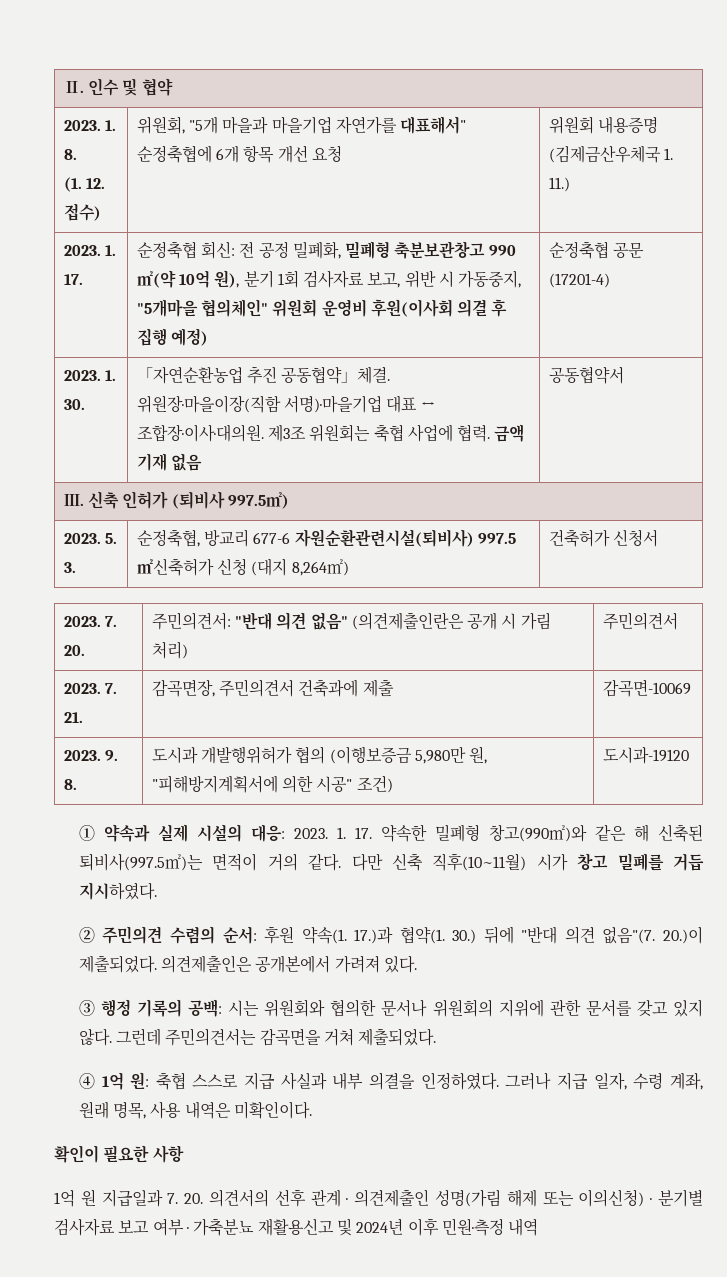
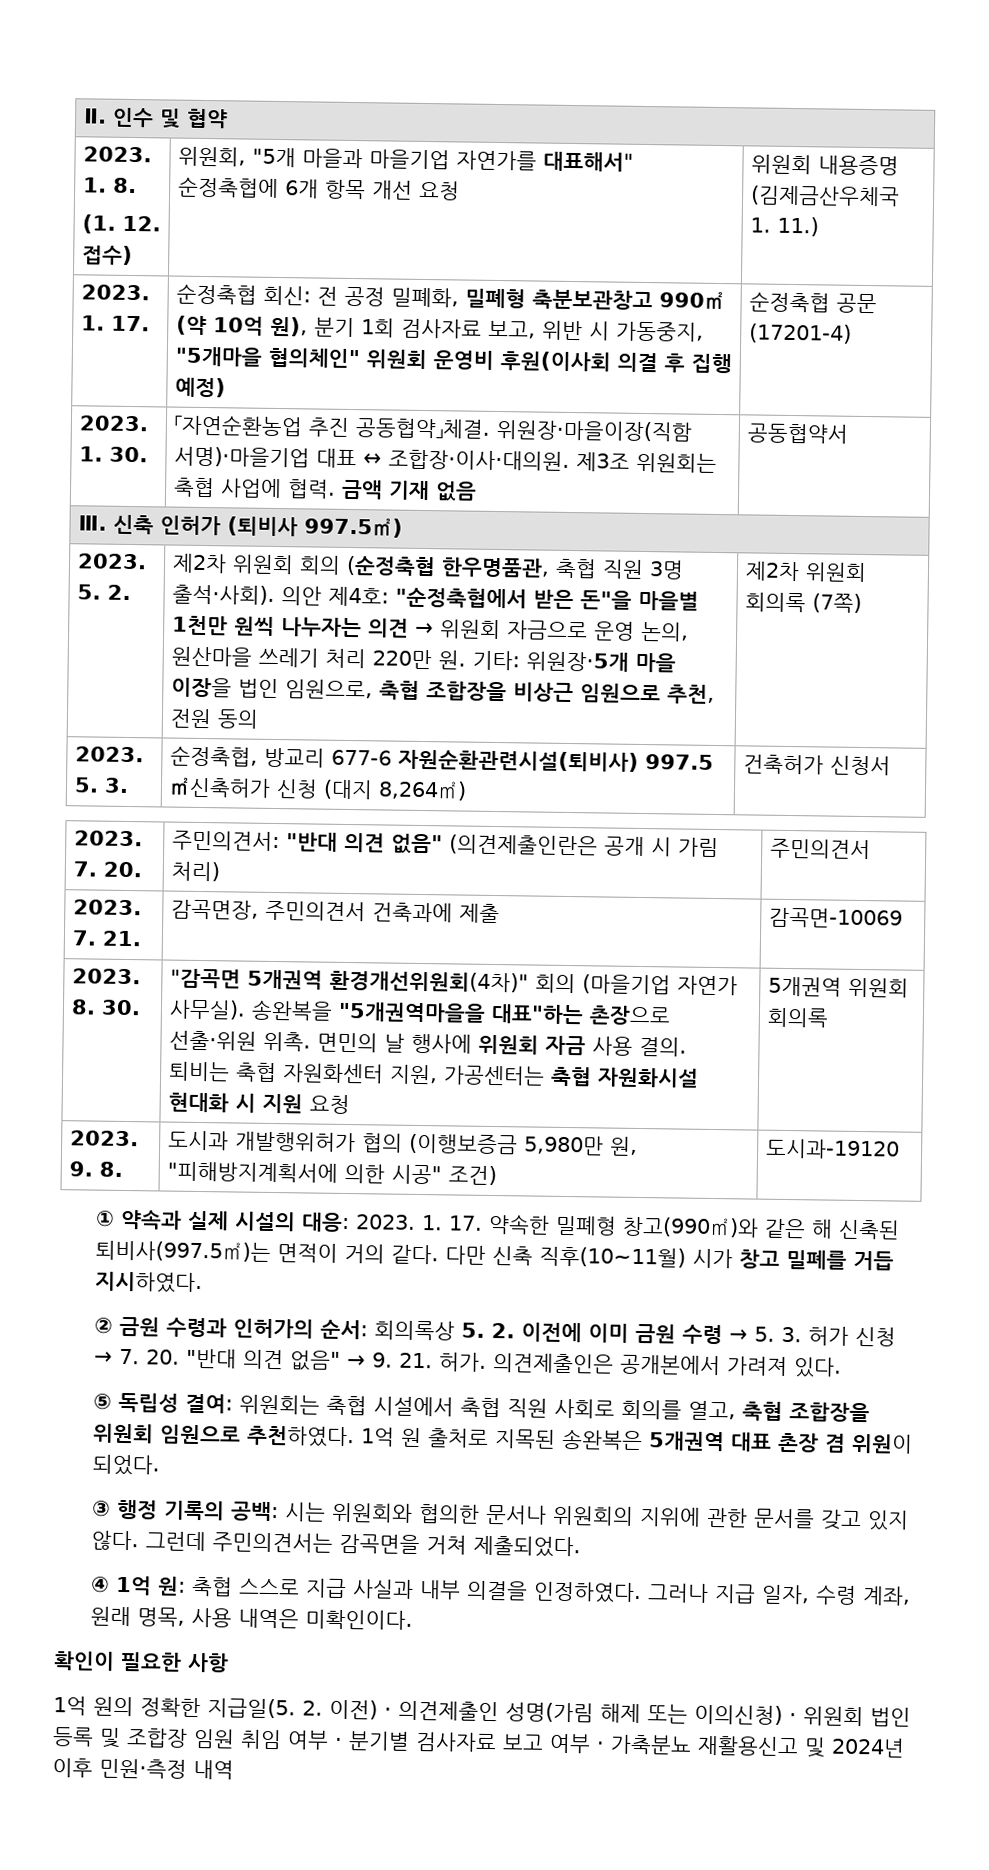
+ 2023. 5. 2. | 제2차 위원회 회의 (순정축협 한우명품관, 축협 직원 3명 출석·사회). 의안 제4호: "순정축협에서 받은 돈"을 마을별 1천만 원씩 나누자는 의견 → 위원회 자금으로 운영 논의, 원산마을 쓰레기 처리 220만 원. 기타: 위원장·5개 마을 이장을 법인 임원으로, 축협 조합장을 비상근 임원으로 추천, 전원 동의 | 제2차 위원회 회의록 (7쪽)
+ 2023. 8. 30. | "감곡면 5개권역 환경개선위원회(4차)" 회의 (마을기업 자연가 사무실). 송완복을 "5개권역마을을 대표"하는 촌장으로 선출·위원 위촉. 면민의 날 행사에 위원회 자금 사용 결의. 퇴비는 축협 자원화센터 지원, 가공센터는 축협 자원화시설 현대화 시 지원 요청 | 5개권역 위원회 회의록
- ② 주민의견 수렴의 순서: 후원 약속(1. 17.)과 협약(1. 30.) 뒤에 "반대 의견 없음"(7. 20.)이 제출되었다. 의견제출인은 공개본에서 가려져 있다.
+ ② 금원 수령과 인허가의 순서: 회의록상 5. 2. 이전에 이미 금원 수령 → 5. 3. 허가 신청 → 7. 20. "반대 의견 없음" → 9. 21. 허가. 의견제출인은 공개본에서 가려져 있다.
+ ⑤ 독립성 결여: 위원회는 축협 시설에서 축협 직원 사회로 회의를 열고, 축협 조합장을 위원회 임원으로 추천하였다. 1억 원 출처로 지목된 송완복은 5개권역 대표 촌장 겸 위원이 되었다.
- 1억 원 지급일과 7. 20. 의견서의 선후 관계 · 의견제출인 성명(가림 해제 또는 이의신청) · 분기별 검사자료 보고 여부 · 가축분뇨 재활용신고 및 2024년 이후 민원·측정 내역
+ 1억 원의 정확한 지급일(5. 2. 이전) · 의견제출인 성명(가림 해제 또는 이의신청) · 위원회 법인 등록 및 조합장 임원 취임 여부 · 분기별 검사자료 보고 여부 · 가축분뇨 재활용신고 및 2024년 이후 민원·측정 내역

